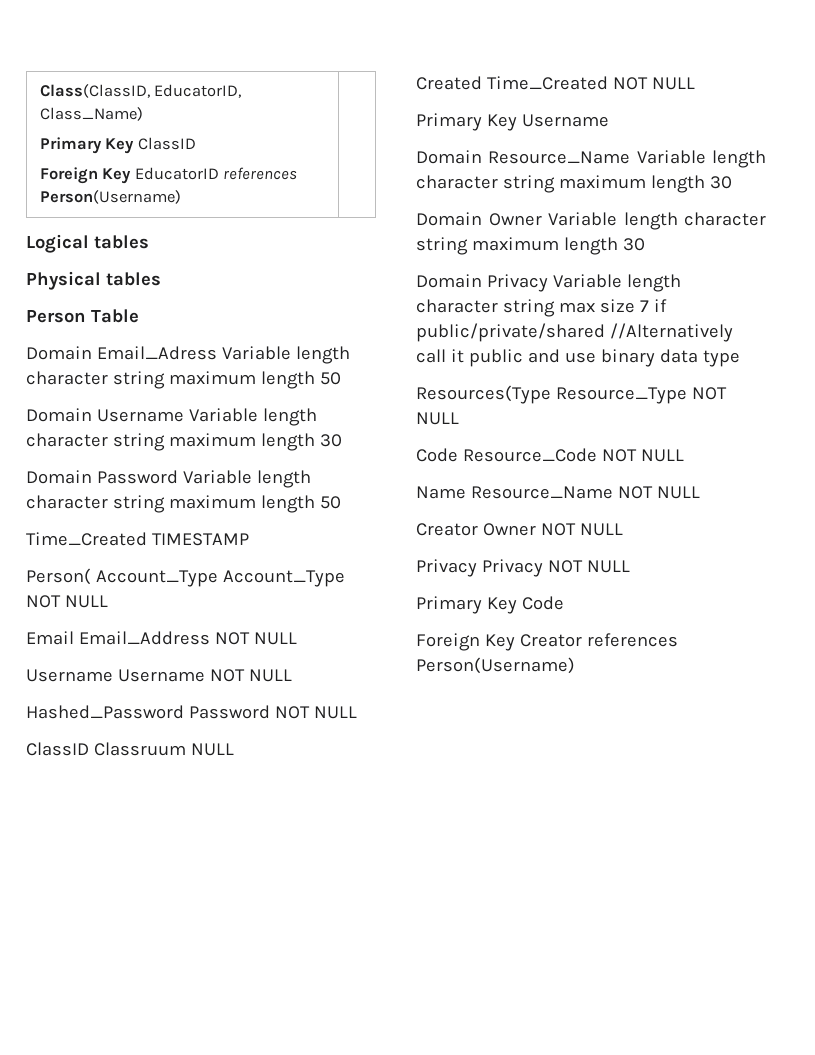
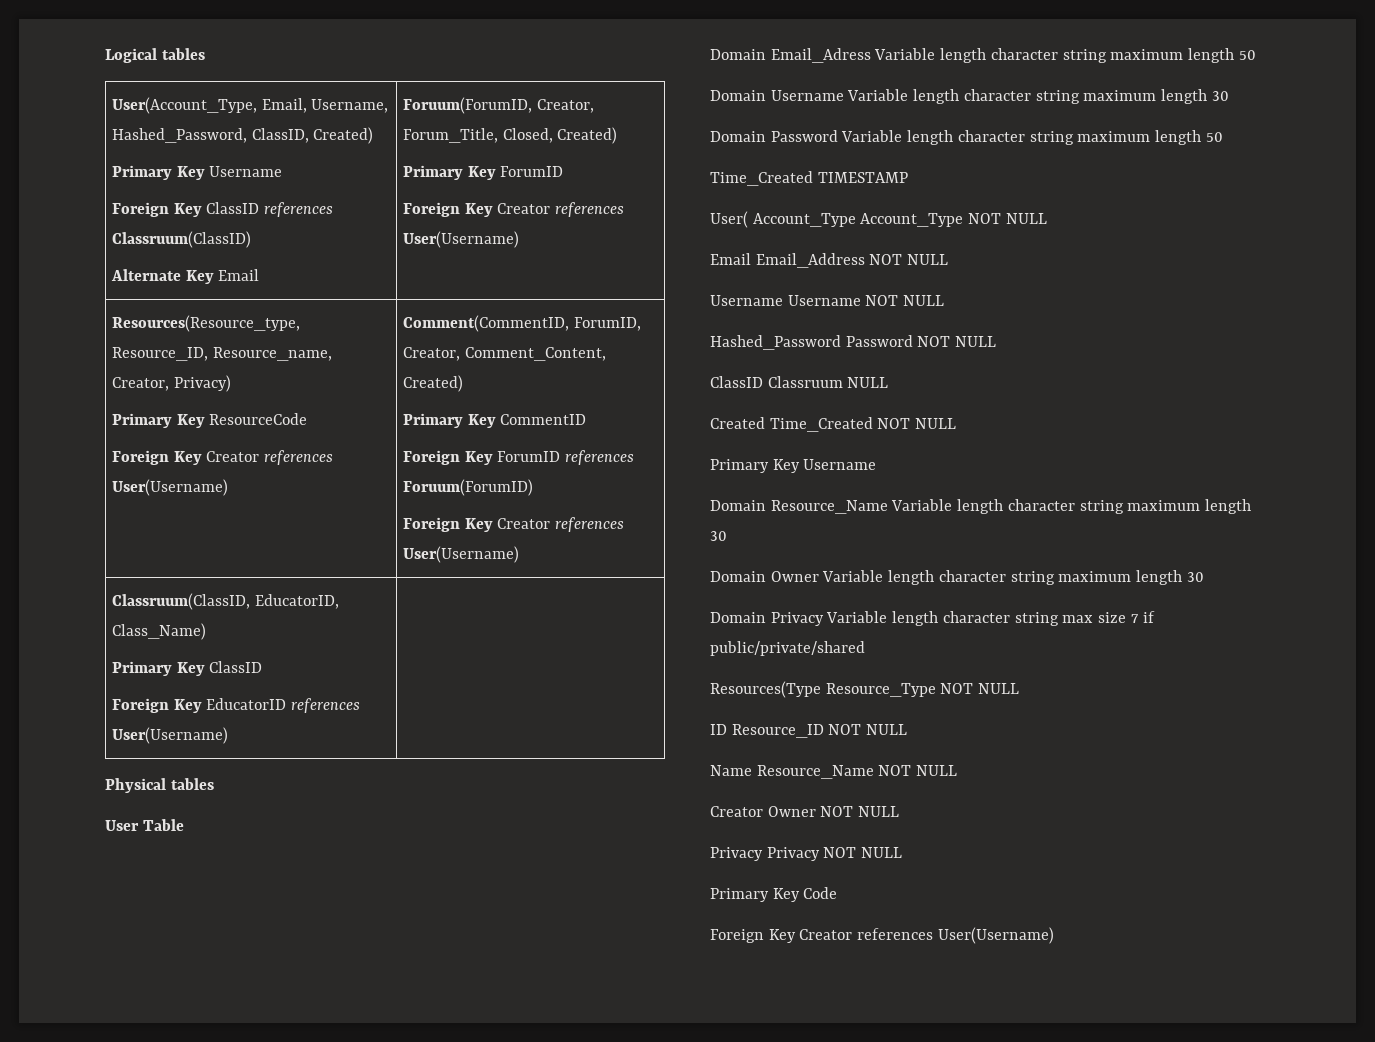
- Class(ClassID, EducatorID, Class_Name)
+ Logical tables
+ User(Account_Type, Email, Username, Hashed_Password, ClassID, Created)
+ Primary Key Username
+ Foreign Key ClassID references Classruum(ClassID)
+ Alternate Key Email | Foruum(ForumID, Creator, Forum_Title, Closed, Created)
+ Primary Key ForumID
+ Foreign Key Creator references User(Username)
+ Resources(Resource_type, Resource_ID, Resource_name, Creator, Privacy)
+ Primary Key ResourceCode
+ Foreign Key Creator references User(Username) | Comment(CommentID, ForumID, Creator, Comment_Content, Created)
+ Primary Key CommentID
+ Foreign Key ForumID references Foruum(ForumID)
+ Foreign Key Creator references User(Username)
+ Classruum(ClassID, EducatorID, Class_Name)
  Primary Key ClassID
- Foreign Key EducatorID references Person(Username) |
- Logical tables
+ Foreign Key EducatorID references User(Username) |
- Person Table
+ User Table
- Person( Account_Type Account_Type NOT NULL
+ User( Account_Type Account_Type NOT NULL
- Domain Privacy Variable length character string max size 7 if public/private/shared //Alternatively call it public and use binary data type
+ Domain Privacy Variable length character string max size 7 if public/private/shared
- Code Resource_Code NOT NULL
+ ID Resource_ID NOT NULL
  Primary Key Code
- Foreign Key Creator references Person(Username)
+ Foreign Key Creator references User(Username)

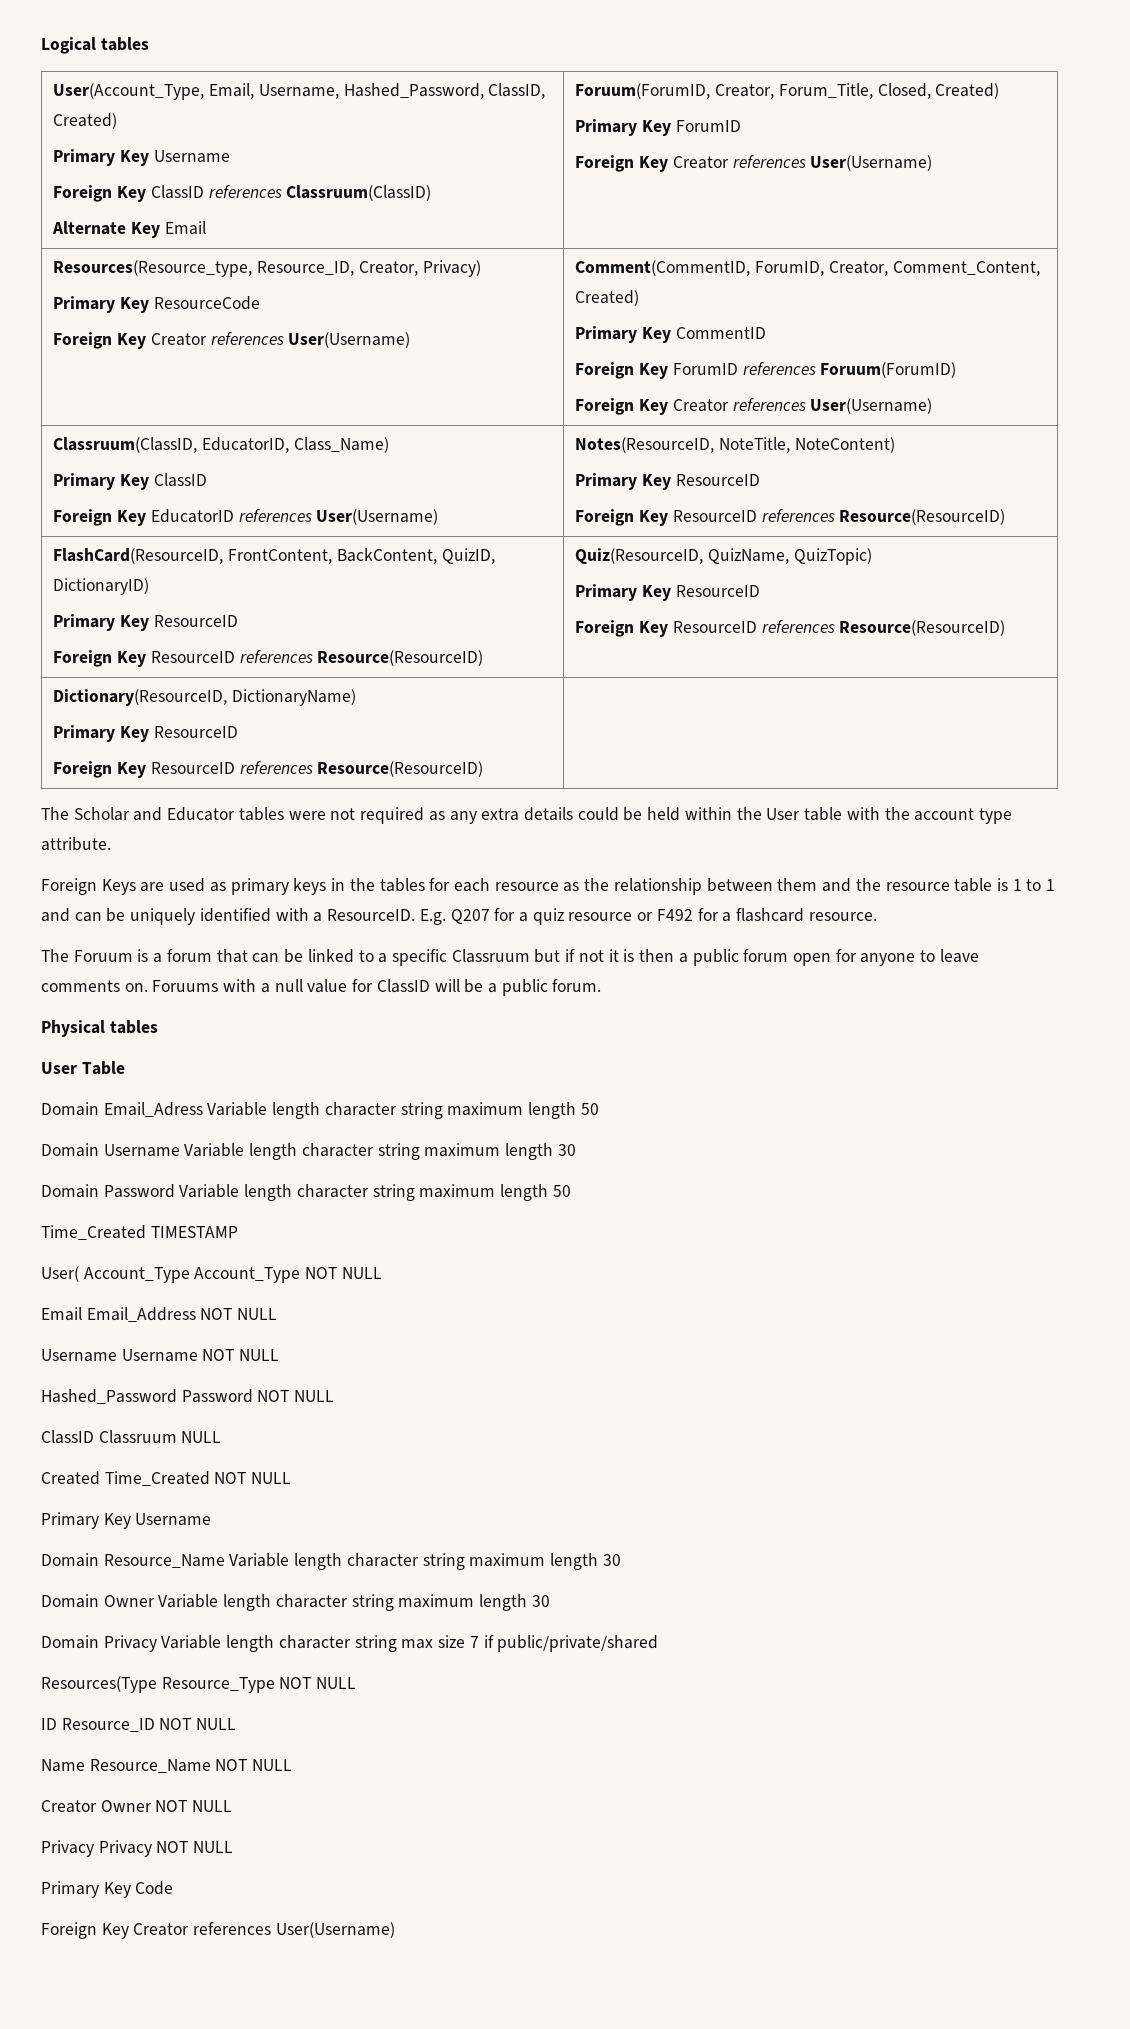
- Resources(Resource_type, Resource_ID, Resource_name, Creator, Privacy)
+ Resources(Resource_type, Resource_ID, Creator, Privacy)
  Classruum(ClassID, EducatorID, Class_Name)
  Primary Key ClassID
- Foreign Key EducatorID references User(Username) |
+ Foreign Key EducatorID references User(Username) | Notes(ResourceID, NoteTitle, NoteContent)
+ Primary Key ResourceID
+ Foreign Key ResourceID references Resource(ResourceID)
+ FlashCard(ResourceID, FrontContent, BackContent, QuizID, DictionaryID)
+ Primary Key ResourceID
+ Foreign Key ResourceID references Resource(ResourceID) | Quiz(ResourceID, QuizName, QuizTopic)
+ Primary Key ResourceID
+ Foreign Key ResourceID references Resource(ResourceID)
+ Dictionary(ResourceID, DictionaryName)
+ Primary Key ResourceID
+ Foreign Key ResourceID references Resource(ResourceID) |
+ The Scholar and Educator tables were not required as any extra details could be held within the User table with the account type attribute.
+ Foreign Keys are used as primary keys in the tables for each resource as the relationship between them and the resource table is 1 to 1 and can be uniquely identified with a ResourceID. E.g. Q207 for a quiz resource or F492 for a flashcard resource.
+ The Foruum is a forum that can be linked to a specific Classruum but if not it is then a public forum open for anyone to leave comments on. Foruums with a null value for ClassID will be a public forum.

